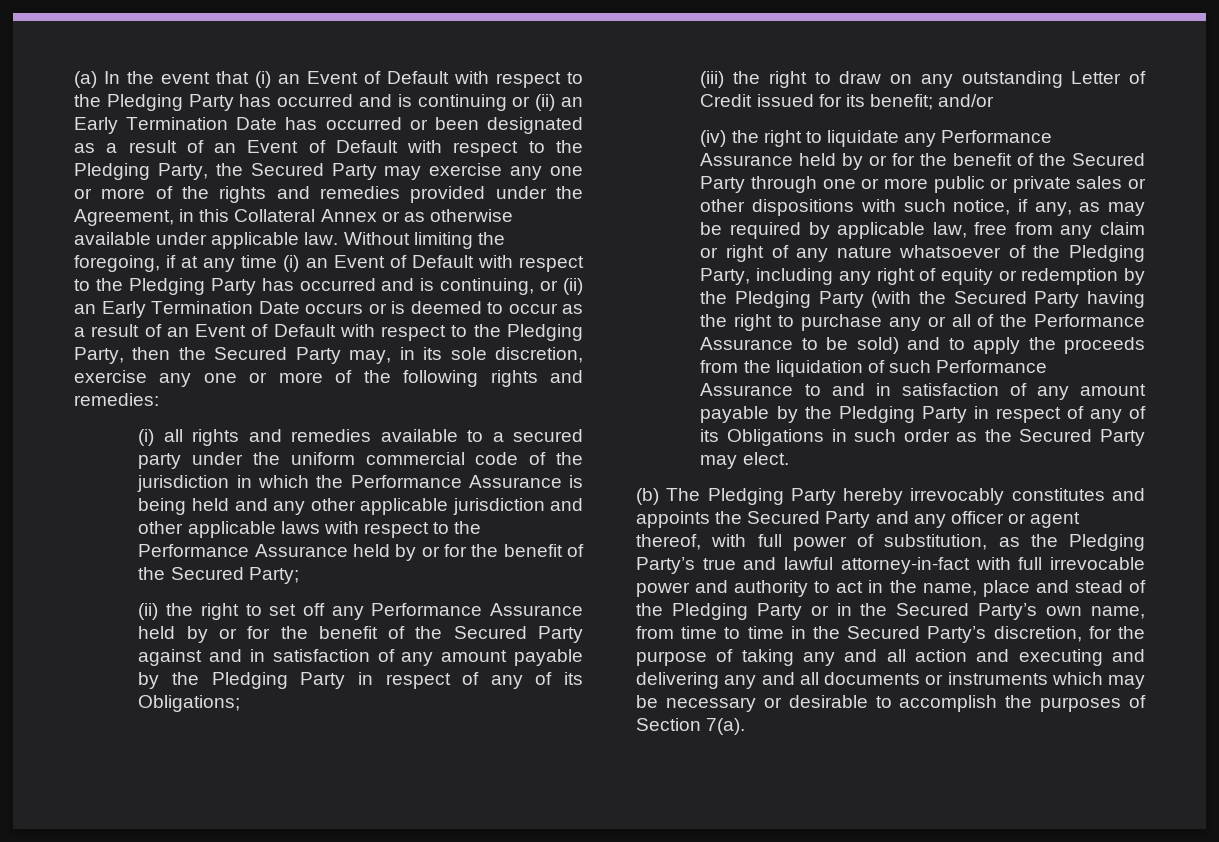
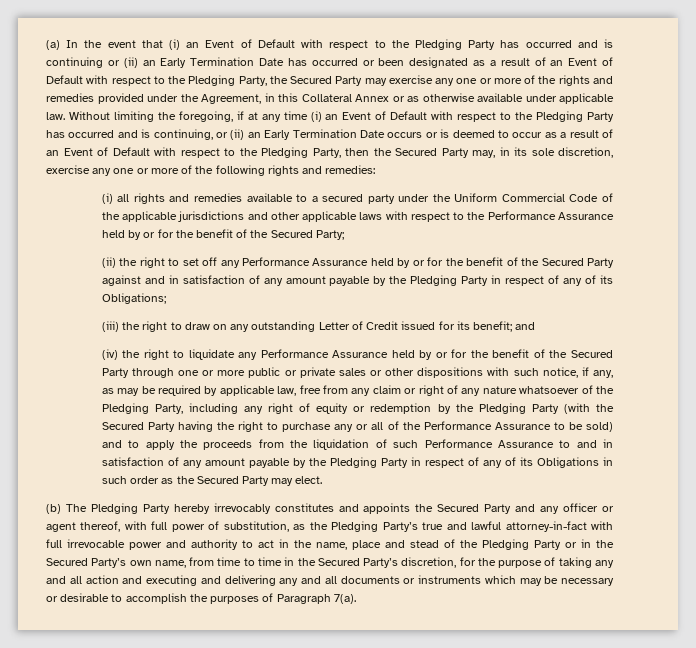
- (i) all rights and remedies available to a secured party under the uniform commercial code of the jurisdiction in which the Performance Assurance is being held and any other applicable jurisdiction and other applicable laws with respect to the Performance Assurance held by or for the benefit of the Secured Party;
+ (i) all rights and remedies available to a secured party under the Uniform Commercial Code of the applicable jurisdictions and other applicable laws with respect to the Performance Assurance held by or for the benefit of the Secured Party;
- (iii) the right to draw on any outstanding Letter of Credit issued for its benefit; and/or
+ (iii) the right to draw on any outstanding Letter of Credit issued for its benefit; and
- (b) The Pledging Party hereby irrevocably constitutes and appoints the Secured Party and any officer or agent thereof, with full power of substitution, as the Pledging Party’s true and lawful attorney-in-fact with full irrevocable power and authority to act in the name, place and stead of the Pledging Party or in the Secured Party’s own name, from time to time in the Secured Party’s discretion, for the purpose of taking any and all action and executing and delivering any and all documents or instruments which may be necessary or desirable to accomplish the purposes of Section 7(a).
+ (b) The Pledging Party hereby irrevocably constitutes and appoints the Secured Party and any officer or agent thereof, with full power of substitution, as the Pledging Party’s true and lawful attorney-in-fact with full irrevocable power and authority to act in the name, place and stead of the Pledging Party or in the Secured Party’s own name, from time to time in the Secured Party’s discretion, for the purpose of taking any and all action and executing and delivering any and all documents or instruments which may be necessary or desirable to accomplish the purposes of Paragraph 7(a).

